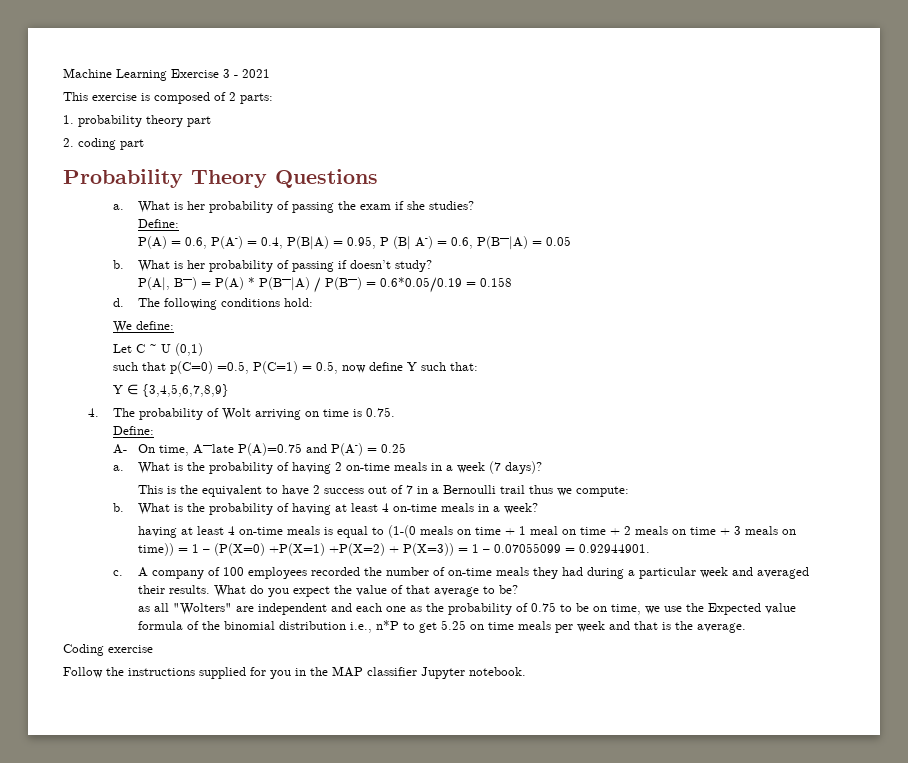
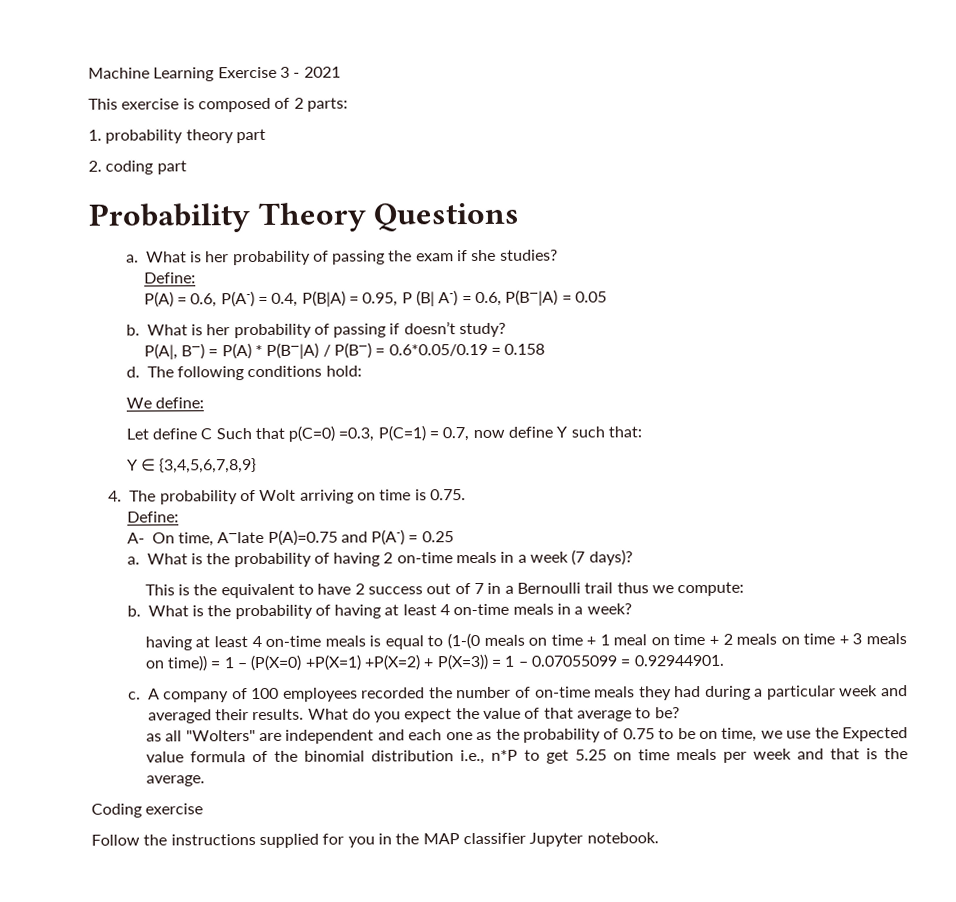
- Let C ~ U (0,1)
- such that p(C=0) =0.5, P(C=1) = 0.5, now define Y such that:
+ Let define C Such that p(C=0) =0.3, P(C=1) = 0.7, now define Y such that:

